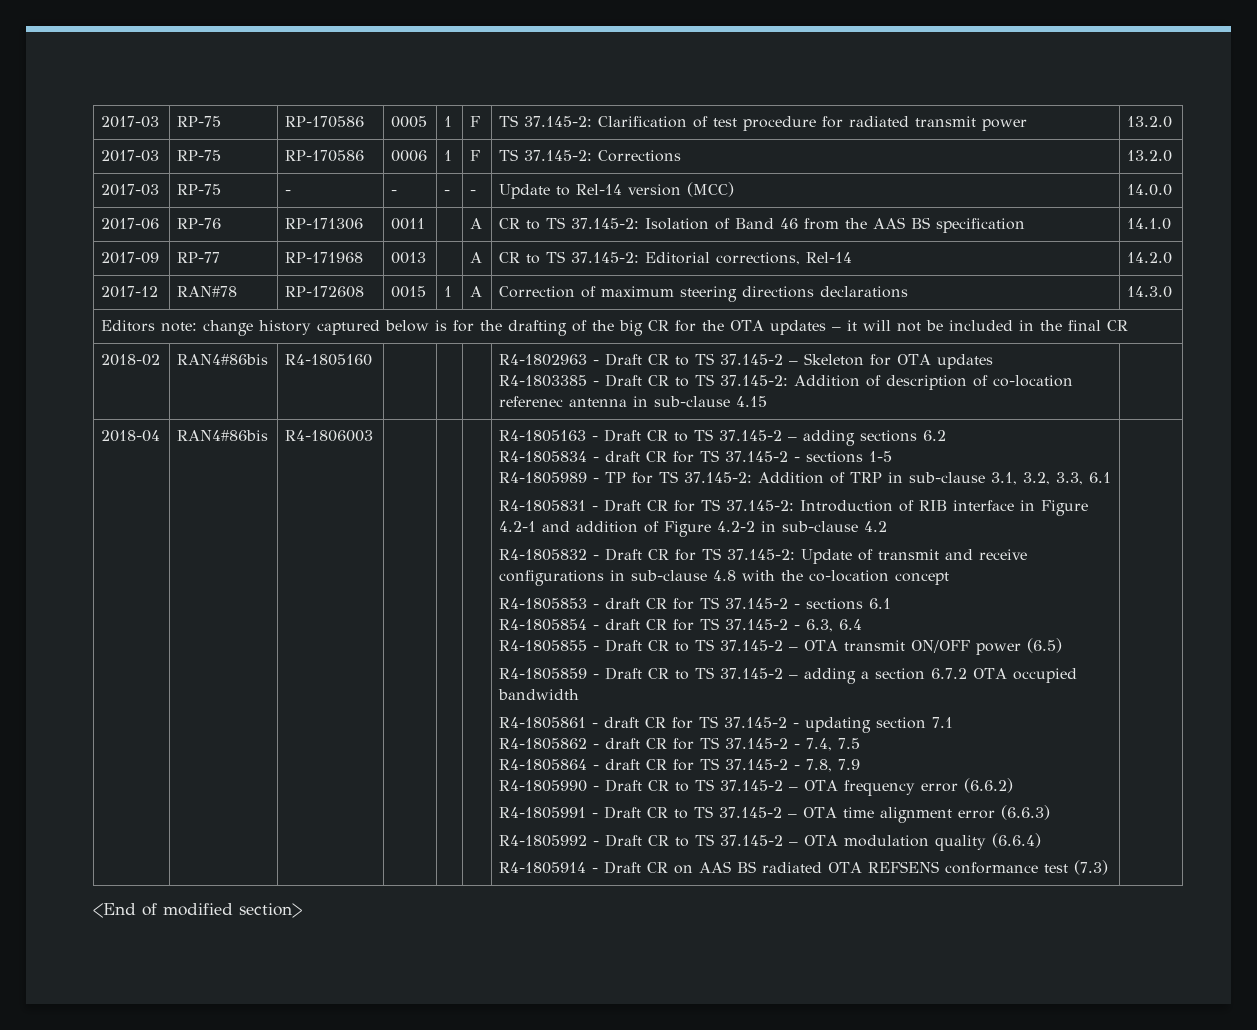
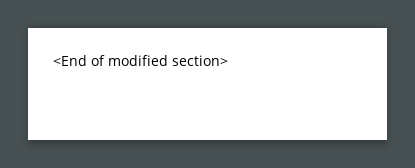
- 2017-03 | RP-75 | RP-170586 | 0005 | 1 | F | TS 37.145-2: Clarification of test procedure for radiated transmit power | 13.2.0
- 2017-03 | RP-75 | RP-170586 | 0006 | 1 | F | TS 37.145-2: Corrections | 13.2.0
- 2017-03 | RP-75 | - | - | - | - | Update to Rel-14 version (MCC) | 14.0.0
- 2017-06 | RP-76 | RP-171306 | 0011 | | A | CR to TS 37.145-2: Isolation of Band 46 from the AAS BS specification | 14.1.0
- 2017-09 | RP-77 | RP-171968 | 0013 | | A | CR to TS 37.145-2: Editorial corrections, Rel-14 | 14.2.0
- 2017-12 | RAN#78 | RP-172608 | 0015 | 1 | A | Correction of maximum steering directions declarations | 14.3.0
- Editors note: change history captured below is for the drafting of the big CR for the OTA updates – it will not be included in the final CR
- 2018-02 | RAN4#86bis | R4-1805160 | | | | R4-1802963 - Draft CR to TS 37.145-2 – Skeleton for OTA updates
- R4-1803385 - Draft CR to TS 37.145-2: Addition of description of co-location referenec antenna in sub-clause 4.15 |
- 2018-04 | RAN4#86bis | R4-1806003 | | | | R4-1805163 - Draft CR to TS 37.145-2 – adding sections 6.2
- R4-1805834 - draft CR for TS 37.145-2 - sections 1-5
- R4-1805989 - TP for TS 37.145-2: Addition of TRP in sub-clause 3.1, 3.2, 3.3, 6.1
- R4-1805831 - Draft CR for TS 37.145-2: Introduction of RIB interface in Figure 4.2-1 and addition of Figure 4.2-2 in sub-clause 4.2
- R4-1805832 - Draft CR for TS 37.145-2: Update of transmit and receive configurations in sub-clause 4.8 with the co-location concept
- R4-1805853 - draft CR for TS 37.145-2 - sections 6.1
- R4-1805854 - draft CR for TS 37.145-2 - 6.3, 6.4
- R4-1805855 - Draft CR to TS 37.145-2 – OTA transmit ON/OFF power (6.5)
- R4-1805859 - Draft CR to TS 37.145-2 – adding a section 6.7.2 OTA occupied bandwidth
- R4-1805861 - draft CR for TS 37.145-2 - updating section 7.1
- R4-1805862 - draft CR for TS 37.145-2 - 7.4, 7.5
- R4-1805864 - draft CR for TS 37.145-2 - 7.8, 7.9
- R4-1805990 - Draft CR to TS 37.145-2 – OTA frequency error (6.6.2)
- R4-1805991 - Draft CR to TS 37.145-2 – OTA time alignment error (6.6.3)
- R4-1805992 - Draft CR to TS 37.145-2 – OTA modulation quality (6.6.4)
- R4-1805914 - Draft CR on AAS BS radiated OTA REFSENS conformance test (7.3)

